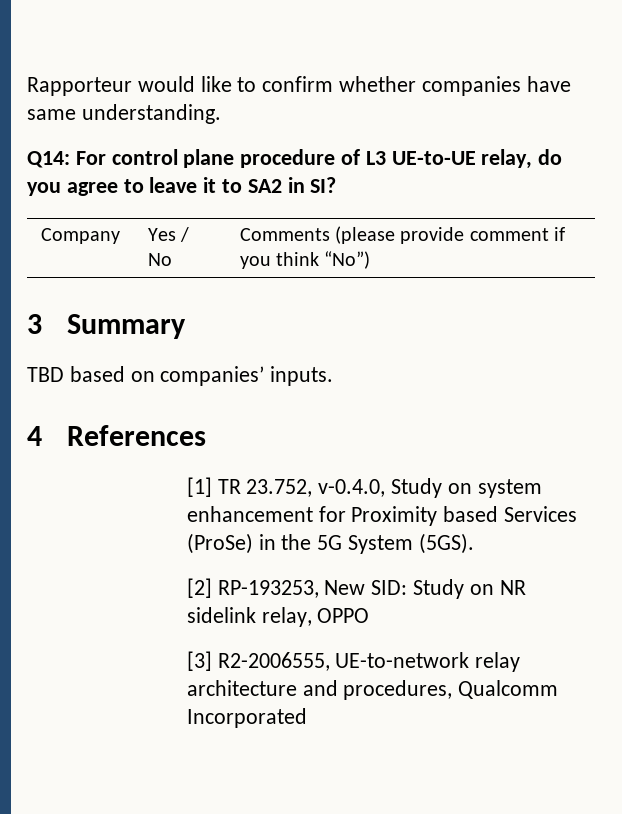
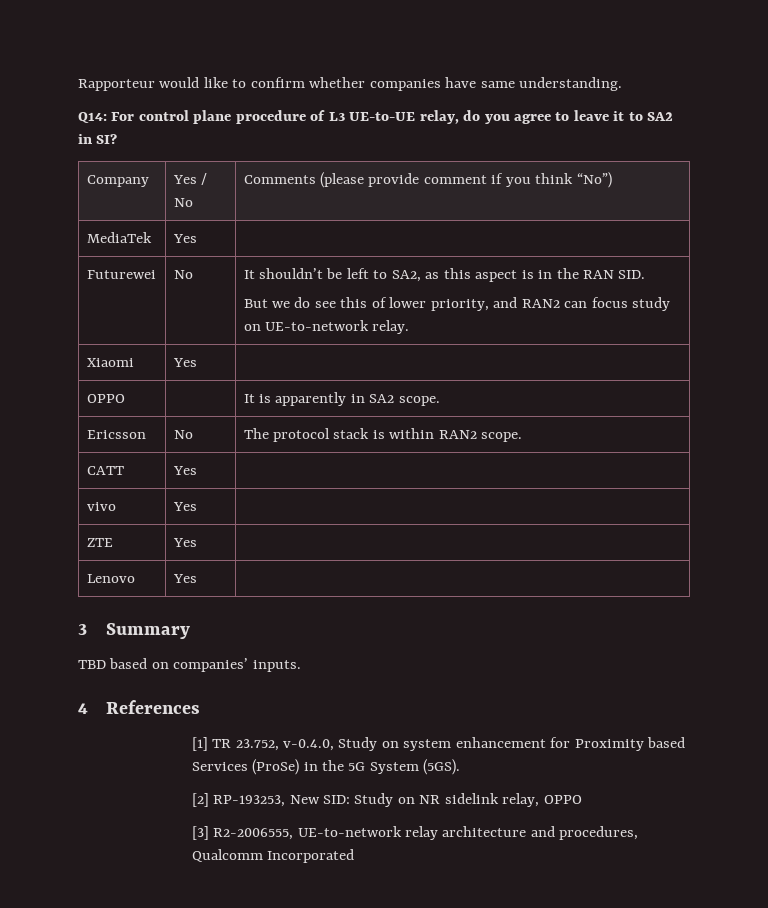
+ MediaTek | Yes |
+ Futurewei | No | It shouldn’t be left to SA2, as this aspect is in the RAN SID.
+ But we do see this of lower priority, and RAN2 can focus study on UE-to-network relay.
+ Xiaomi | Yes |
+ OPPO | | It is apparently in SA2 scope.
+ Ericsson | No | The protocol stack is within RAN2 scope.
+ CATT | Yes |
+ vivo | Yes |
+ ZTE | Yes |
+ Lenovo | Yes |

